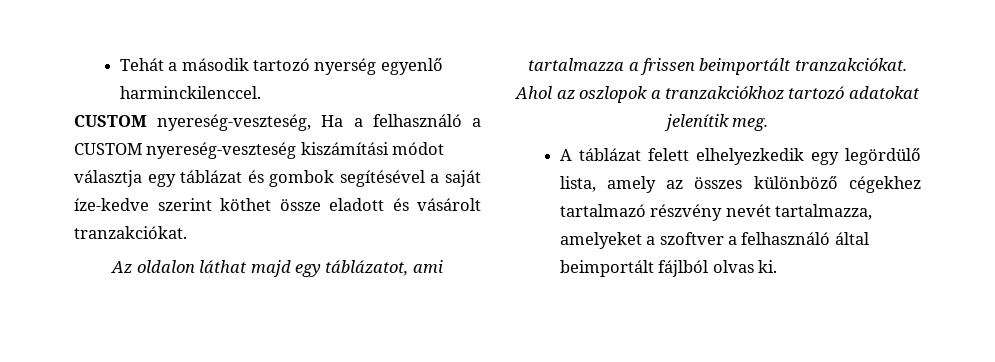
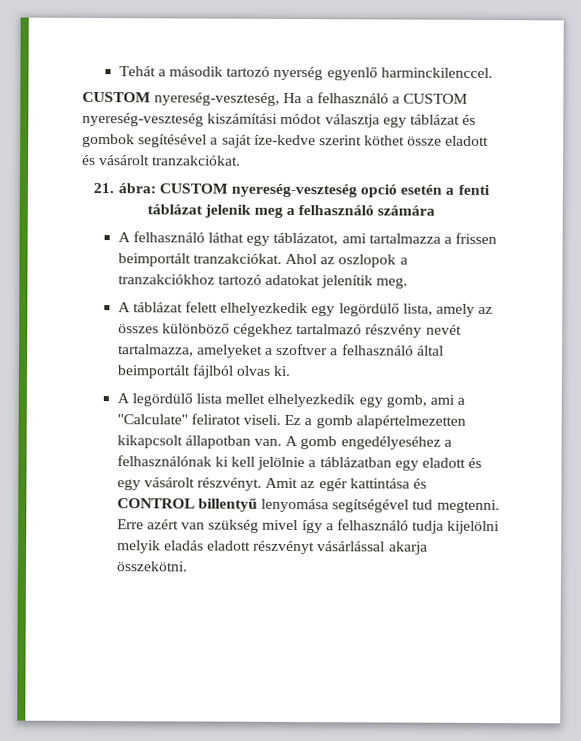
- Az oldalon láthat majd egy táblázatot, ami tartalmazza a frissen beimportált tranzakciókat.
+ 21. ábra: CUSTOM nyereség-veszteség opció esetén a fenti táblázat jelenik meg a felhasználó számára
+ A felhasználó láthat egy táblázatot, ami tartalmazza a frissen beimportált tranzakciókat.
+ A legördülő lista mellet elhelyezkedik egy gomb, ami a "Calculate" feliratot viseli. Ez a gomb alapértelmezetten kikapcsolt állapotban van. A gomb engedélyeséhez a felhasználónak ki kell jelölnie a táblázatban egy eladott és egy vásárolt részvényt. Amit az egér kattintása és CONTROL billentyű lenyomása segítségével tud megtenni. Erre azért van szükség mivel így a felhasználó tudja kijelölni melyik eladás eladott részvényt vásárlással akarja összekötni.

